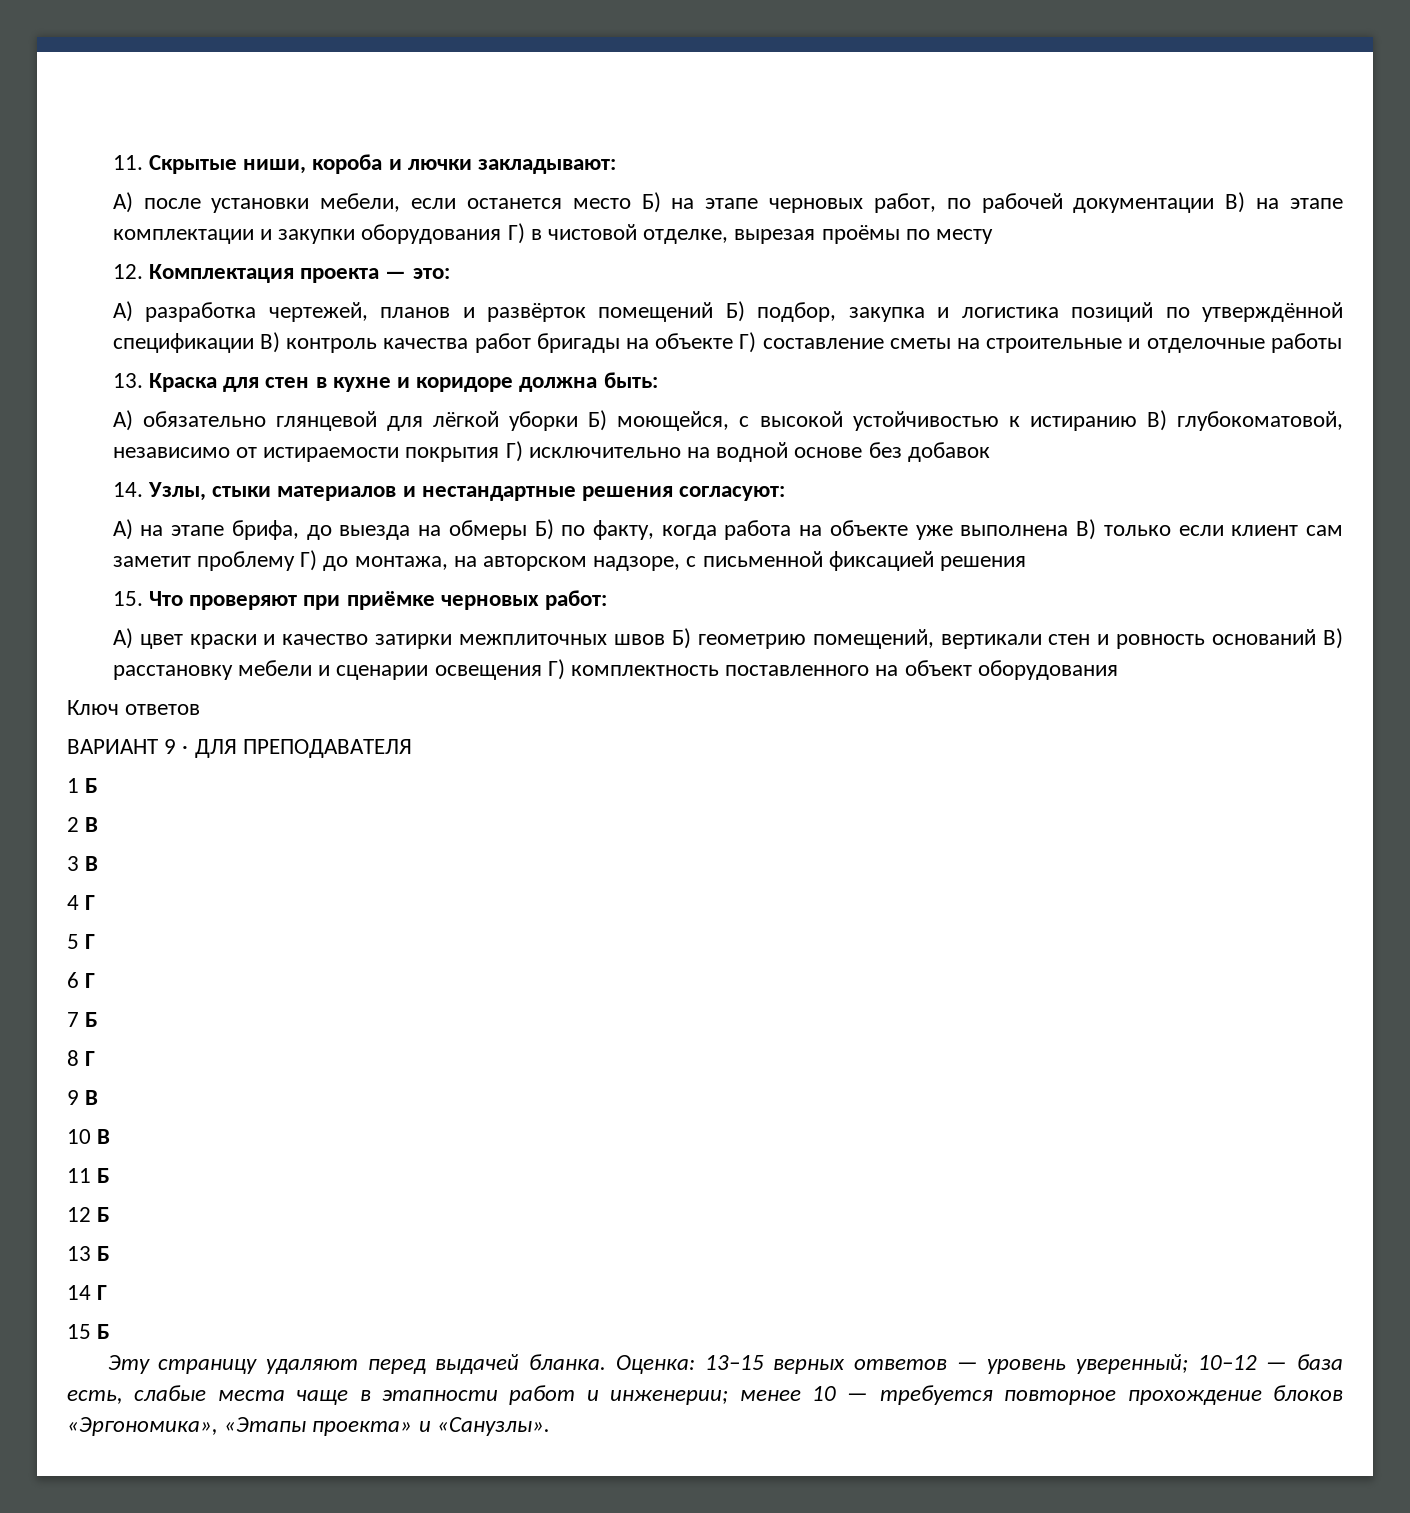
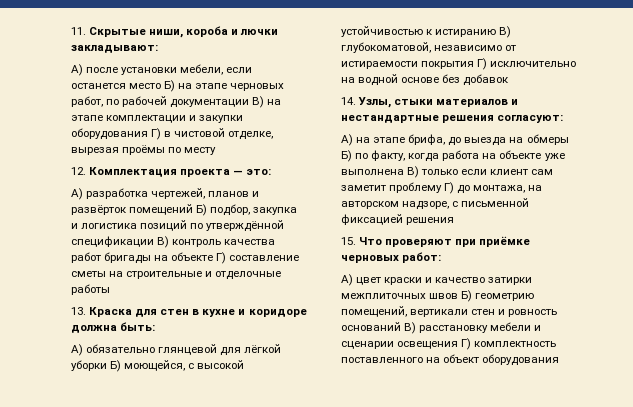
- Ключ ответов
- ВАРИАНТ 9 · ДЛЯ ПРЕПОДАВАТЕЛЯ
- 1 Б
- 2 В
- 3 В
- 4 Г
- 5 Г
- 6 Г
- 7 Б
- 8 Г
- 9 В
- 10 В
- 11 Б
- 12 Б
- 13 Б
- 14 Г
- 15 Б
- Эту страницу удаляют перед выдачей бланка. Оценка: 13–15 верных ответов — уровень уверенный; 10–12 — база есть, слабые места чаще в этапности работ и инженерии; менее 10 — требуется повторное прохождение блоков «Эргономика», «Этапы проекта» и «Санузлы».

